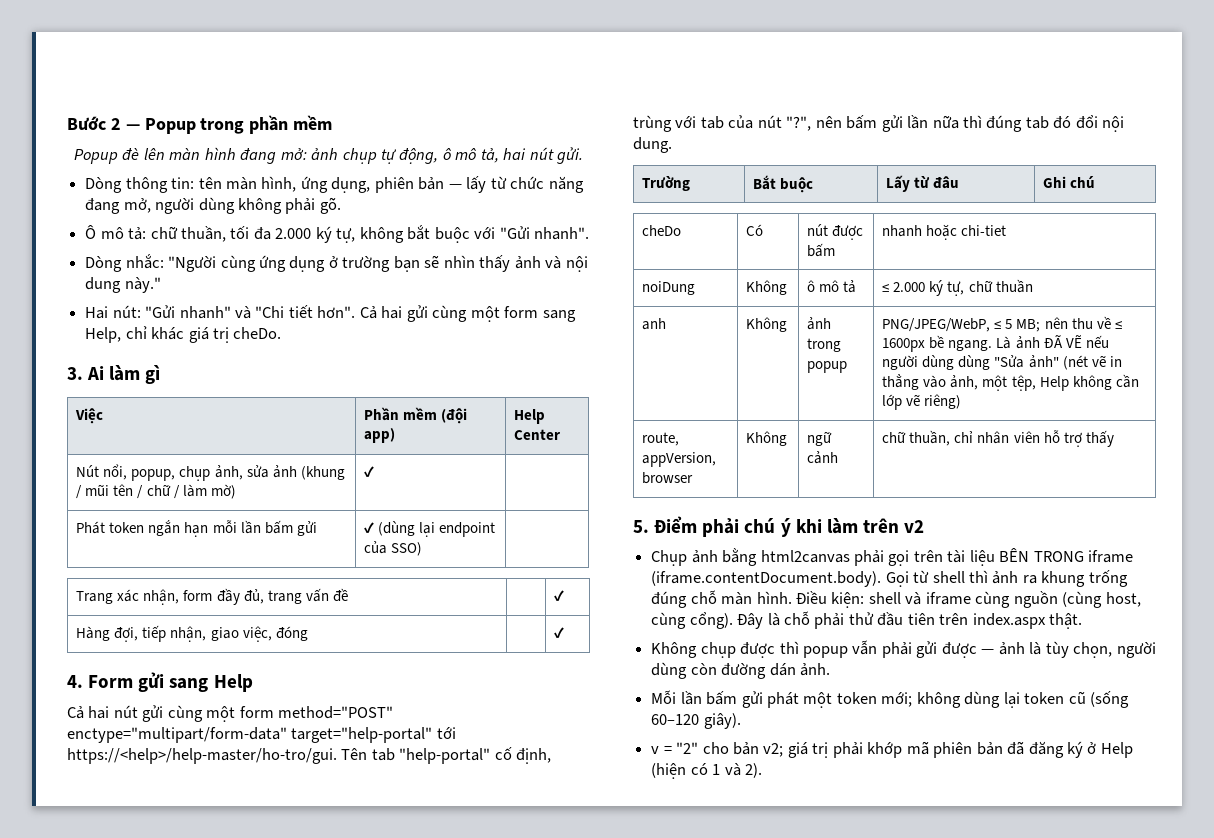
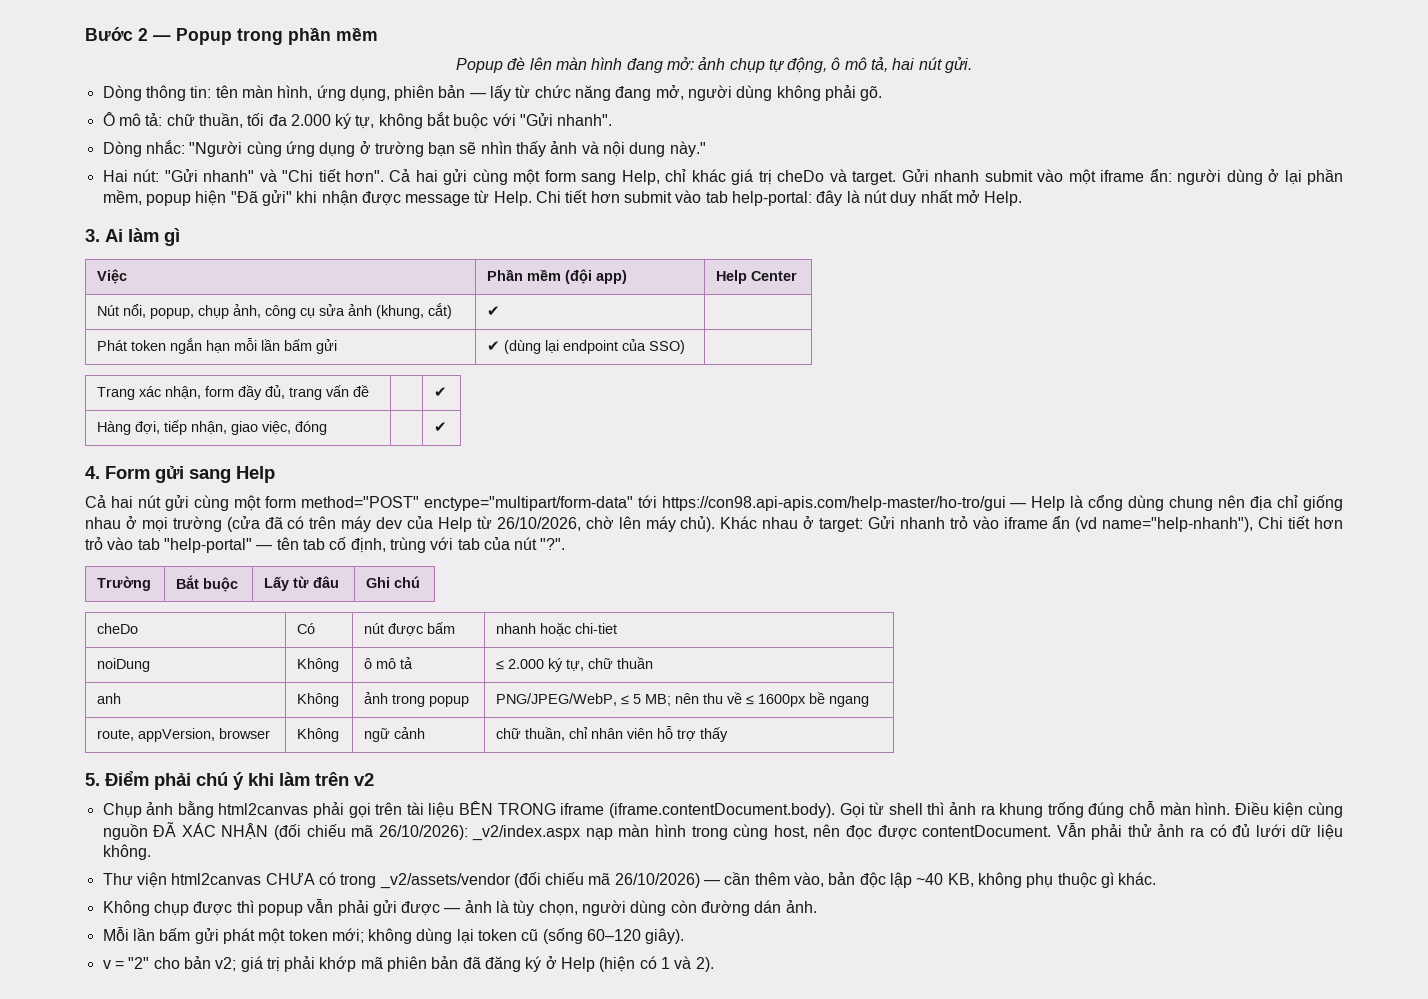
- Cả hai gửi cùng một form sang Help, chỉ khác giá trị cheDo.
+ Cả hai gửi cùng một form sang Help, chỉ khác giá trị cheDo và target. Gửi nhanh submit vào một iframe ẩn: người dùng ở lại phần mềm, popup hiện "Đã gửi" khi nhận được message từ Help. Chi tiết hơn submit vào tab help-portal: đây là nút duy nhất mở Help.
- Nút nổi, popup, chụp ảnh, sửa ảnh (khung / mũi tên / chữ / làm mờ) | ✔ |
+ Nút nổi, popup, chụp ảnh, công cụ sửa ảnh (khung, cắt) | ✔ |
- Cả hai nút gửi cùng một form method="POST" enctype="multipart/form-data" target="help-portal" tới https://<help>/help-master/ho-tro/gui. Tên tab "help-portal" cố định, trùng với tab của nút "?", nên bấm gửi lần nữa thì đúng tab đó đổi nội dung.
+ Cả hai nút gửi cùng một form method="POST" enctype="multipart/form-data" tới https://con98.api-apis.com/help-master/ho-tro/gui — Help là cổng dùng chung nên địa chỉ giống nhau ở mọi trường (cửa đã có trên máy dev của Help từ 26/10/2026, chờ lên máy chủ). Khác nhau ở target: Gửi nhanh trỏ vào iframe ẩn (vd name="help-nhanh"), Chi tiết hơn trỏ vào tab "help-portal" — tên tab cố định, trùng với tab của nút "?".
- anh | Không | ảnh trong popup | PNG/JPEG/WebP, ≤ 5 MB; nên thu về ≤ 1600px bề ngang. Là ảnh ĐÃ VẼ nếu người dùng dùng "Sửa ảnh" (nét vẽ in thẳng vào ảnh, một tệp, Help không cần lớp vẽ riêng)
+ anh | Không | ảnh trong popup | PNG/JPEG/WebP, ≤ 5 MB; nên thu về ≤ 1600px bề ngang
- Điều kiện: shell và iframe cùng nguồn (cùng host, cùng cổng). Đây là chỗ phải thử đầu tiên trên index.aspx thật.
+ Điều kiện cùng nguồn ĐÃ XÁC NHẬN (đối chiếu mã 26/10/2026): _v2/index.aspx nạp màn hình trong cùng host, nên đọc được contentDocument. Vẫn phải thử ảnh ra có đủ lưới dữ liệu không.
+ Thư viện html2canvas CHƯA có trong _v2/assets/vendor (đối chiếu mã 26/10/2026) — cần thêm vào, bản độc lập ~40 KB, không phụ thuộc gì khác.

